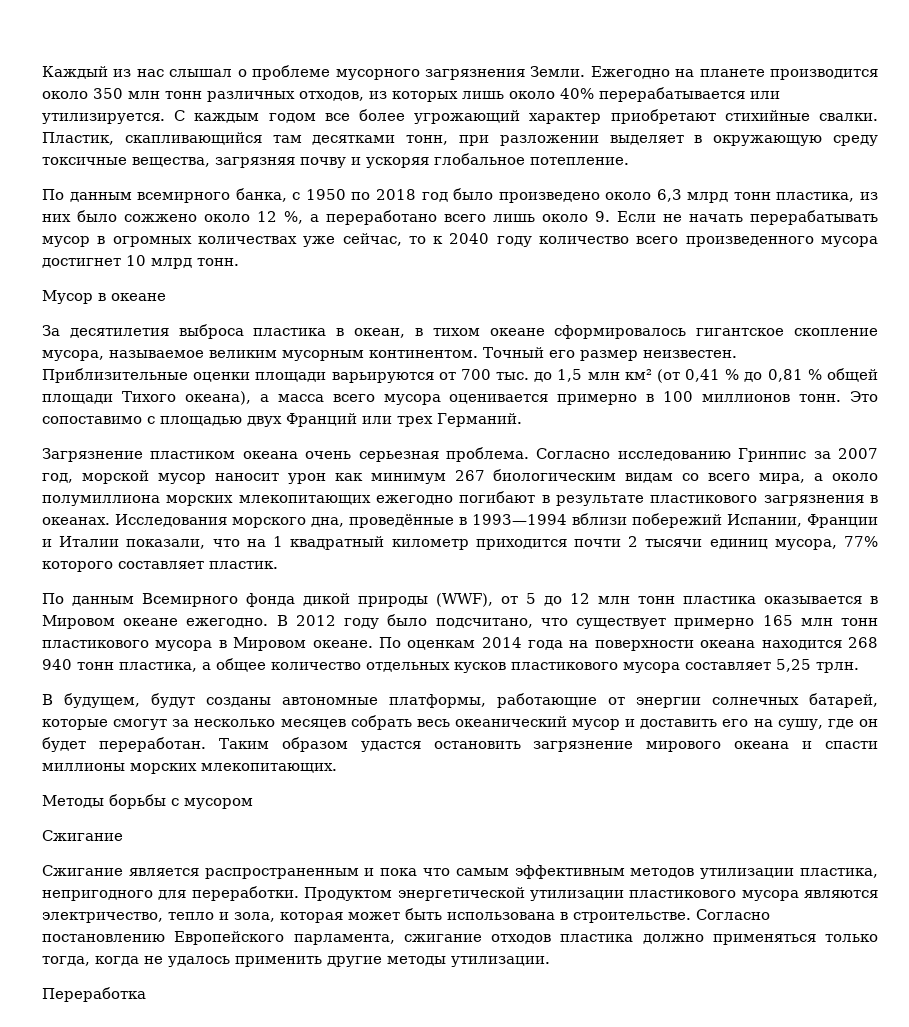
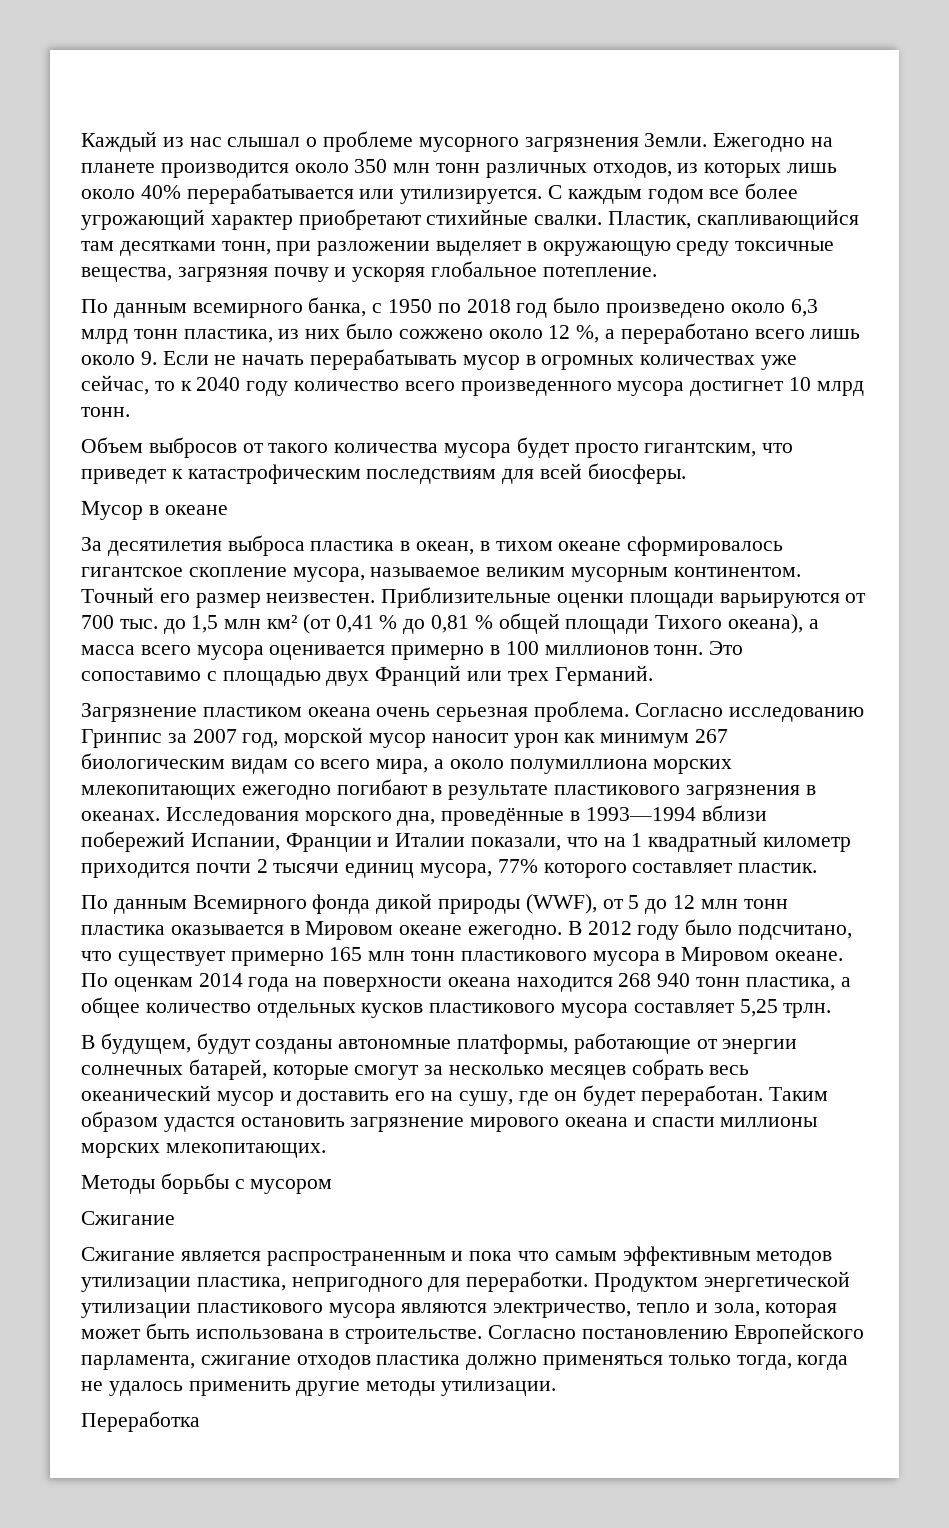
+ Объем выбросов от такого количества мусора будет просто гигантским, что приведет к катастрофическим последствиям для всей биосферы.

